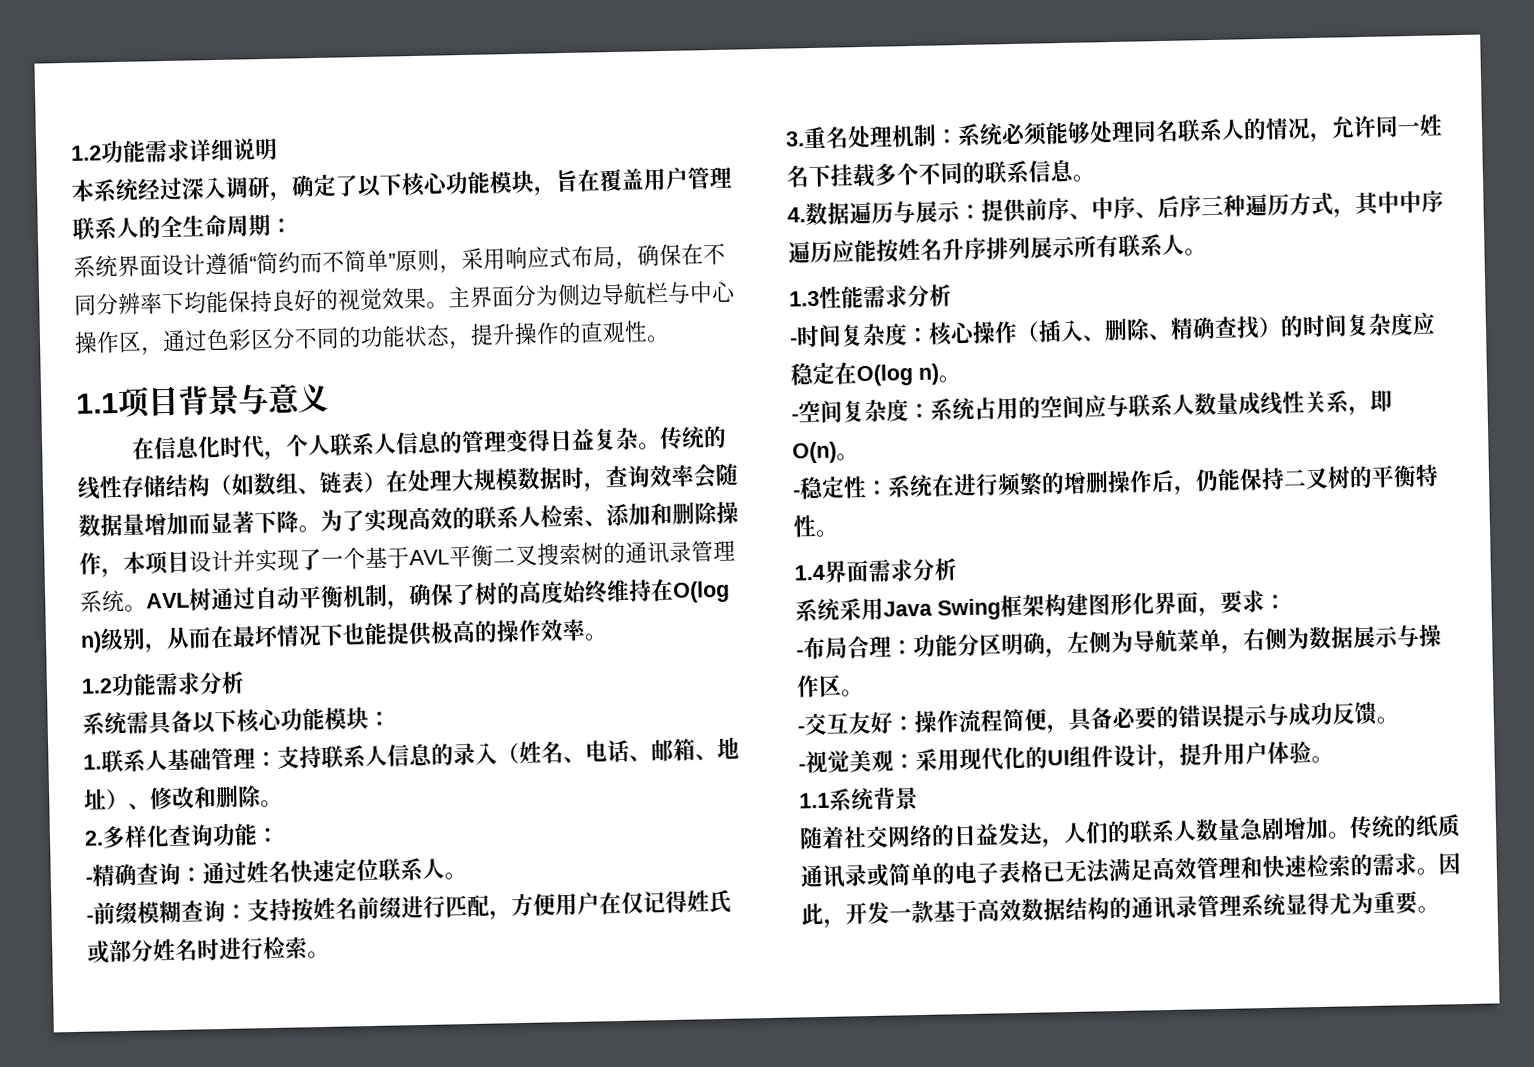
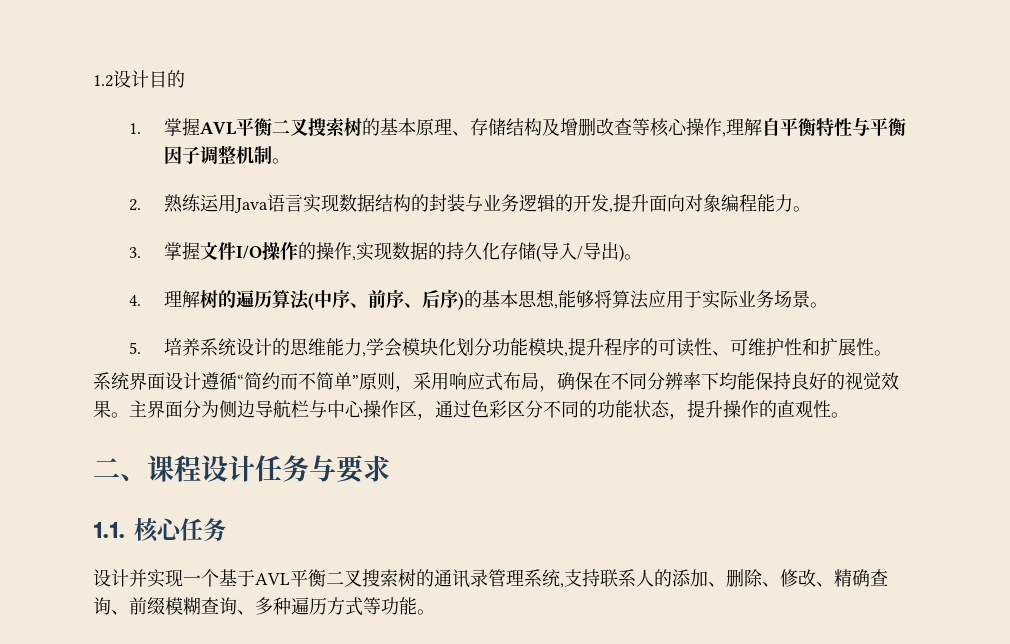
- 1.2功能需求详细说明
- 本系统经过深入调研，确定了以下核心功能模块，旨在覆盖用户管理联系人的全生命周期：
+ 1.2设计目的
+ 1.掌握AVL平衡二叉搜索树的基本原理、存储结构及增删改查等核心操作,理解自平衡特性与平衡因子调整机制。
+ 2.熟练运用Java语言实现数据结构的封装与业务逻辑的开发,提升面向对象编程能力。
+ 3.掌握文件I/O操作的操作,实现数据的持久化存储(导入/导出)。
+ 4.理解树的遍历算法(中序、前序、后序)的基本思想,能够将算法应用于实际业务场景。
+ 5.培养系统设计的思维能力,学会模块化划分功能模块,提升程序的可读性、可维护性和扩展性。
- 1.1项目背景与意义
- 在信息化时代，个人联系人信息的管理变得日益复杂。传统的线性存储结构（如数组、链表）在处理大规模数据时，查询效率会随数据量增加而显著下降。为了实现高效的联系人检索、添加和删除操作，本项目设计并实现了一个基于AVL平衡二叉搜索树的通讯录管理系统。AVL树通过自动平衡机制，确保了树的高度始终维持在O(log n)级别，从而在最坏情况下也能提供极高的操作效率。
- 1.2功能需求分析
- 系统需具备以下核心功能模块：
- 1.联系人基础管理：支持联系人信息的录入（姓名、电话、邮箱、地址）、修改和删除。
- 2.多样化查询功能：
- -精确查询：通过姓名快速定位联系人。
- -前缀模糊查询：支持按姓名前缀进行匹配，方便用户在仅记得姓氏或部分姓名时进行检索。
- 3.重名处理机制：系统必须能够处理同名联系人的情况，允许同一姓名下挂载多个不同的联系信息。
- 4.数据遍历与展示：提供前序、中序、后序三种遍历方式，其中中序遍历应能按姓名升序排列展示所有联系人。
- 1.3性能需求分析
- -时间复杂度：核心操作（插入、删除、精确查找）的时间复杂度应稳定在O(log n)。
- -空间复杂度：系统占用的空间应与联系人数量成线性关系，即O(n)。
- -稳定性：系统在进行频繁的增删操作后，仍能保持二叉树的平衡特性。
- 1.4界面需求分析
- 系统采用Java Swing框架构建图形化界面，要求：
- -布局合理：功能分区明确，左侧为导航菜单，右侧为数据展示与操作区。
- -交互友好：操作流程简便，具备必要的错误提示与成功反馈。
- -视觉美观：采用现代化的UI组件设计，提升用户体验。
- 1.1系统背景
- 随着社交网络的日益发达，人们的联系人数量急剧增加。传统的纸质通讯录或简单的电子表格已无法满足高效管理和快速检索的需求。因此，开发一款基于高效数据结构的通讯录管理系统显得尤为重要。
+ 二、课程设计任务与要求
+ 1.1.核心任务
+ 设计并实现一个基于AVL平衡二叉搜索树的通讯录管理系统,支持联系人的添加、删除、修改、精确查询、前缀模糊查询、多种遍历方式等功能。

